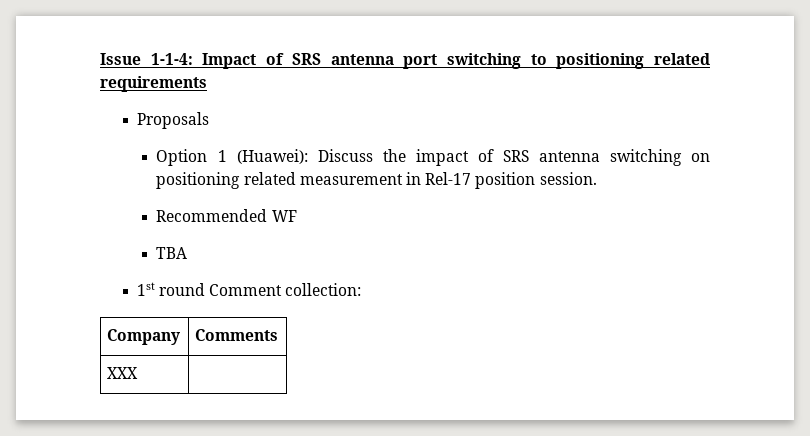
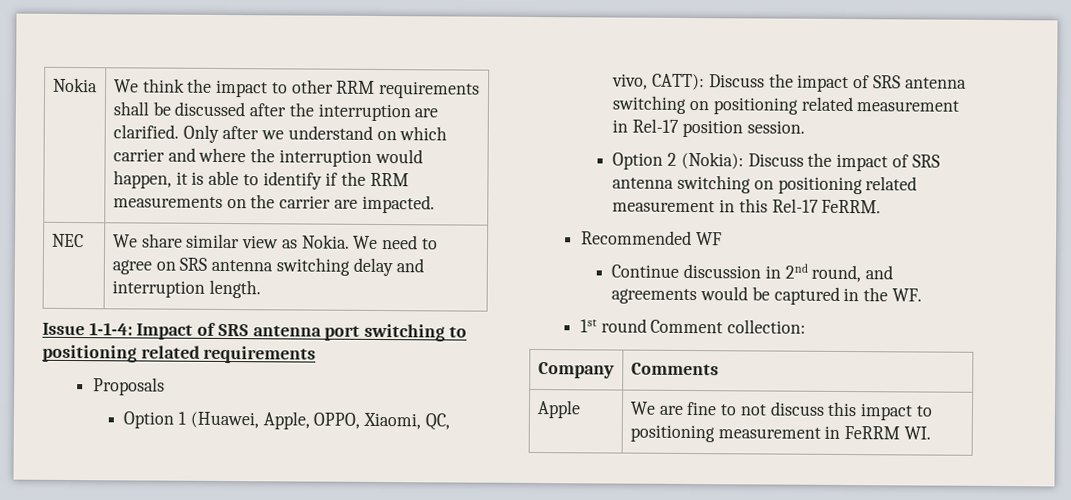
+ Nokia | We think the impact to other RRM requirements shall be discussed after the interruption are clarified. Only after we understand on which carrier and where the interruption would happen, it is able to identify if the RRM measurements on the carrier are impacted.
+ NEC | We share similar view as Nokia. We need to agree on SRS antenna switching delay and interruption length.
- Option 1 (Huawei): Discuss the impact of SRS antenna switching on positioning related measurement in Rel-17 position session.
+ Option 1 (Huawei, Apple, OPPO, Xiaomi, QC, vivo, CATT): Discuss the impact of SRS antenna switching on positioning related measurement in Rel-17 position session.
+ Option 2 (Nokia): Discuss the impact of SRS antenna switching on positioning related measurement in this Rel-17 FeRRM.
  Recommended WF
- TBA
+ Continue discussion in 2nd round, and agreements would be captured in the WF.
- XXX |
+ Apple | We are fine to not discuss this impact to positioning measurement in FeRRM WI.

